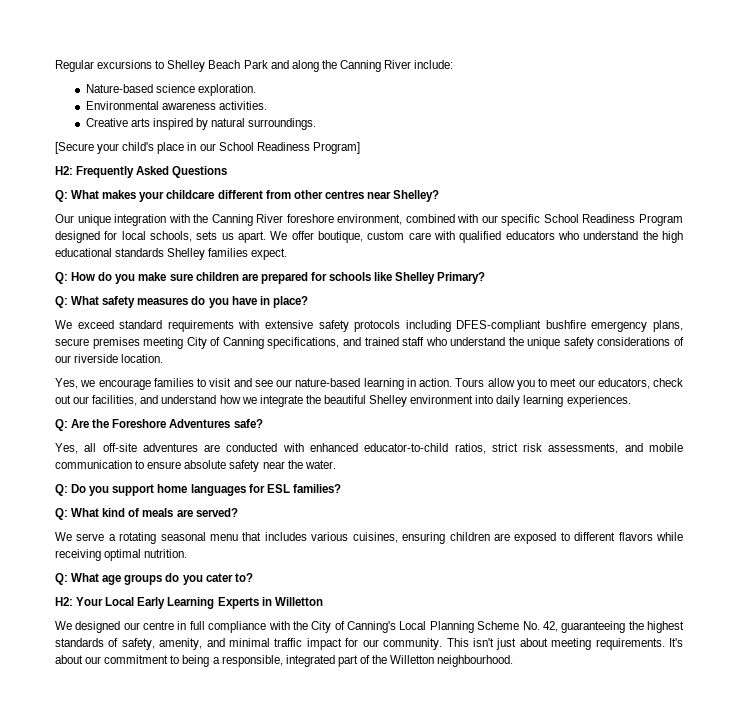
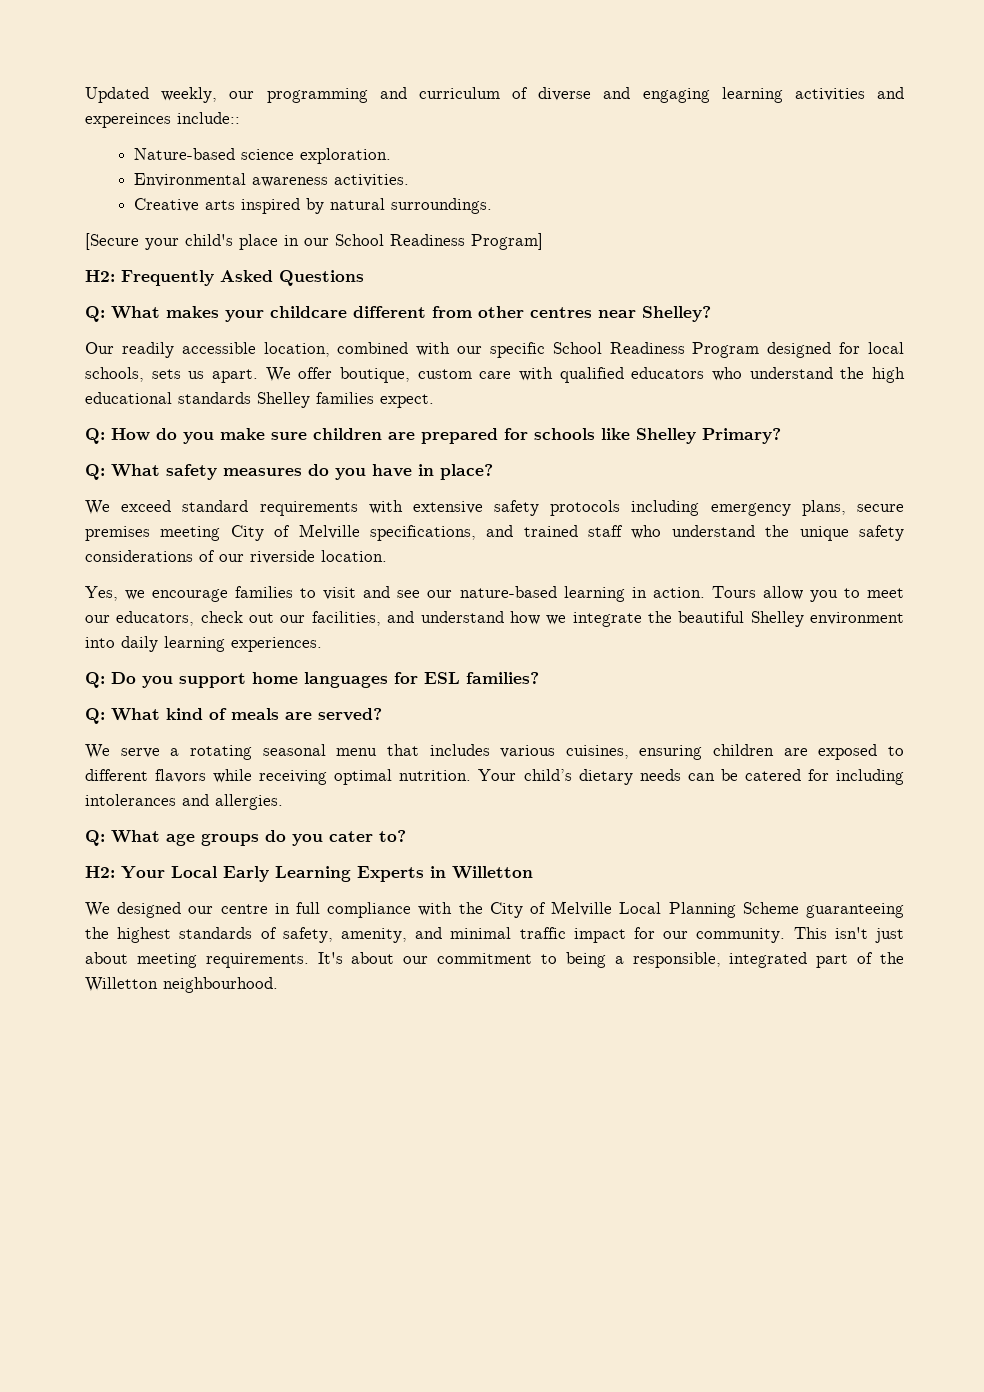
- Regular excursions to Shelley Beach Park and along the Canning River include:
+ Updated weekly, our programming and curriculum of diverse and engaging learning activities and expereinces include::
- Our unique integration with the Canning River foreshore environment, combined with our specific School Readiness Program designed for local schools, sets us apart.
+ Our readily accessible location, combined with our specific School Readiness Program designed for local schools, sets us apart.
- We exceed standard requirements with extensive safety protocols including DFES-compliant bushfire emergency plans, secure premises meeting City of Canning specifications, and trained staff who understand the unique safety considerations of our riverside location.
+ We exceed standard requirements with extensive safety protocols including emergency plans, secure premises meeting City of Melville specifications, and trained staff who understand the unique safety considerations of our riverside location.
- Q: Are the Foreshore Adventures safe?
- Yes, all off-site adventures are conducted with enhanced educator-to-child ratios, strict risk assessments, and mobile communication to ensure absolute safety near the water.
+ Your child’s dietary needs can be catered for including intolerances and allergies.
- We designed our centre in full compliance with the City of Canning's Local Planning Scheme No. 42, guaranteeing the highest standards of safety, amenity, and minimal traffic impact for our community.
+ We designed our centre in full compliance with the City of Melville Local Planning Scheme guaranteeing the highest standards of safety, amenity, and minimal traffic impact for our community.

